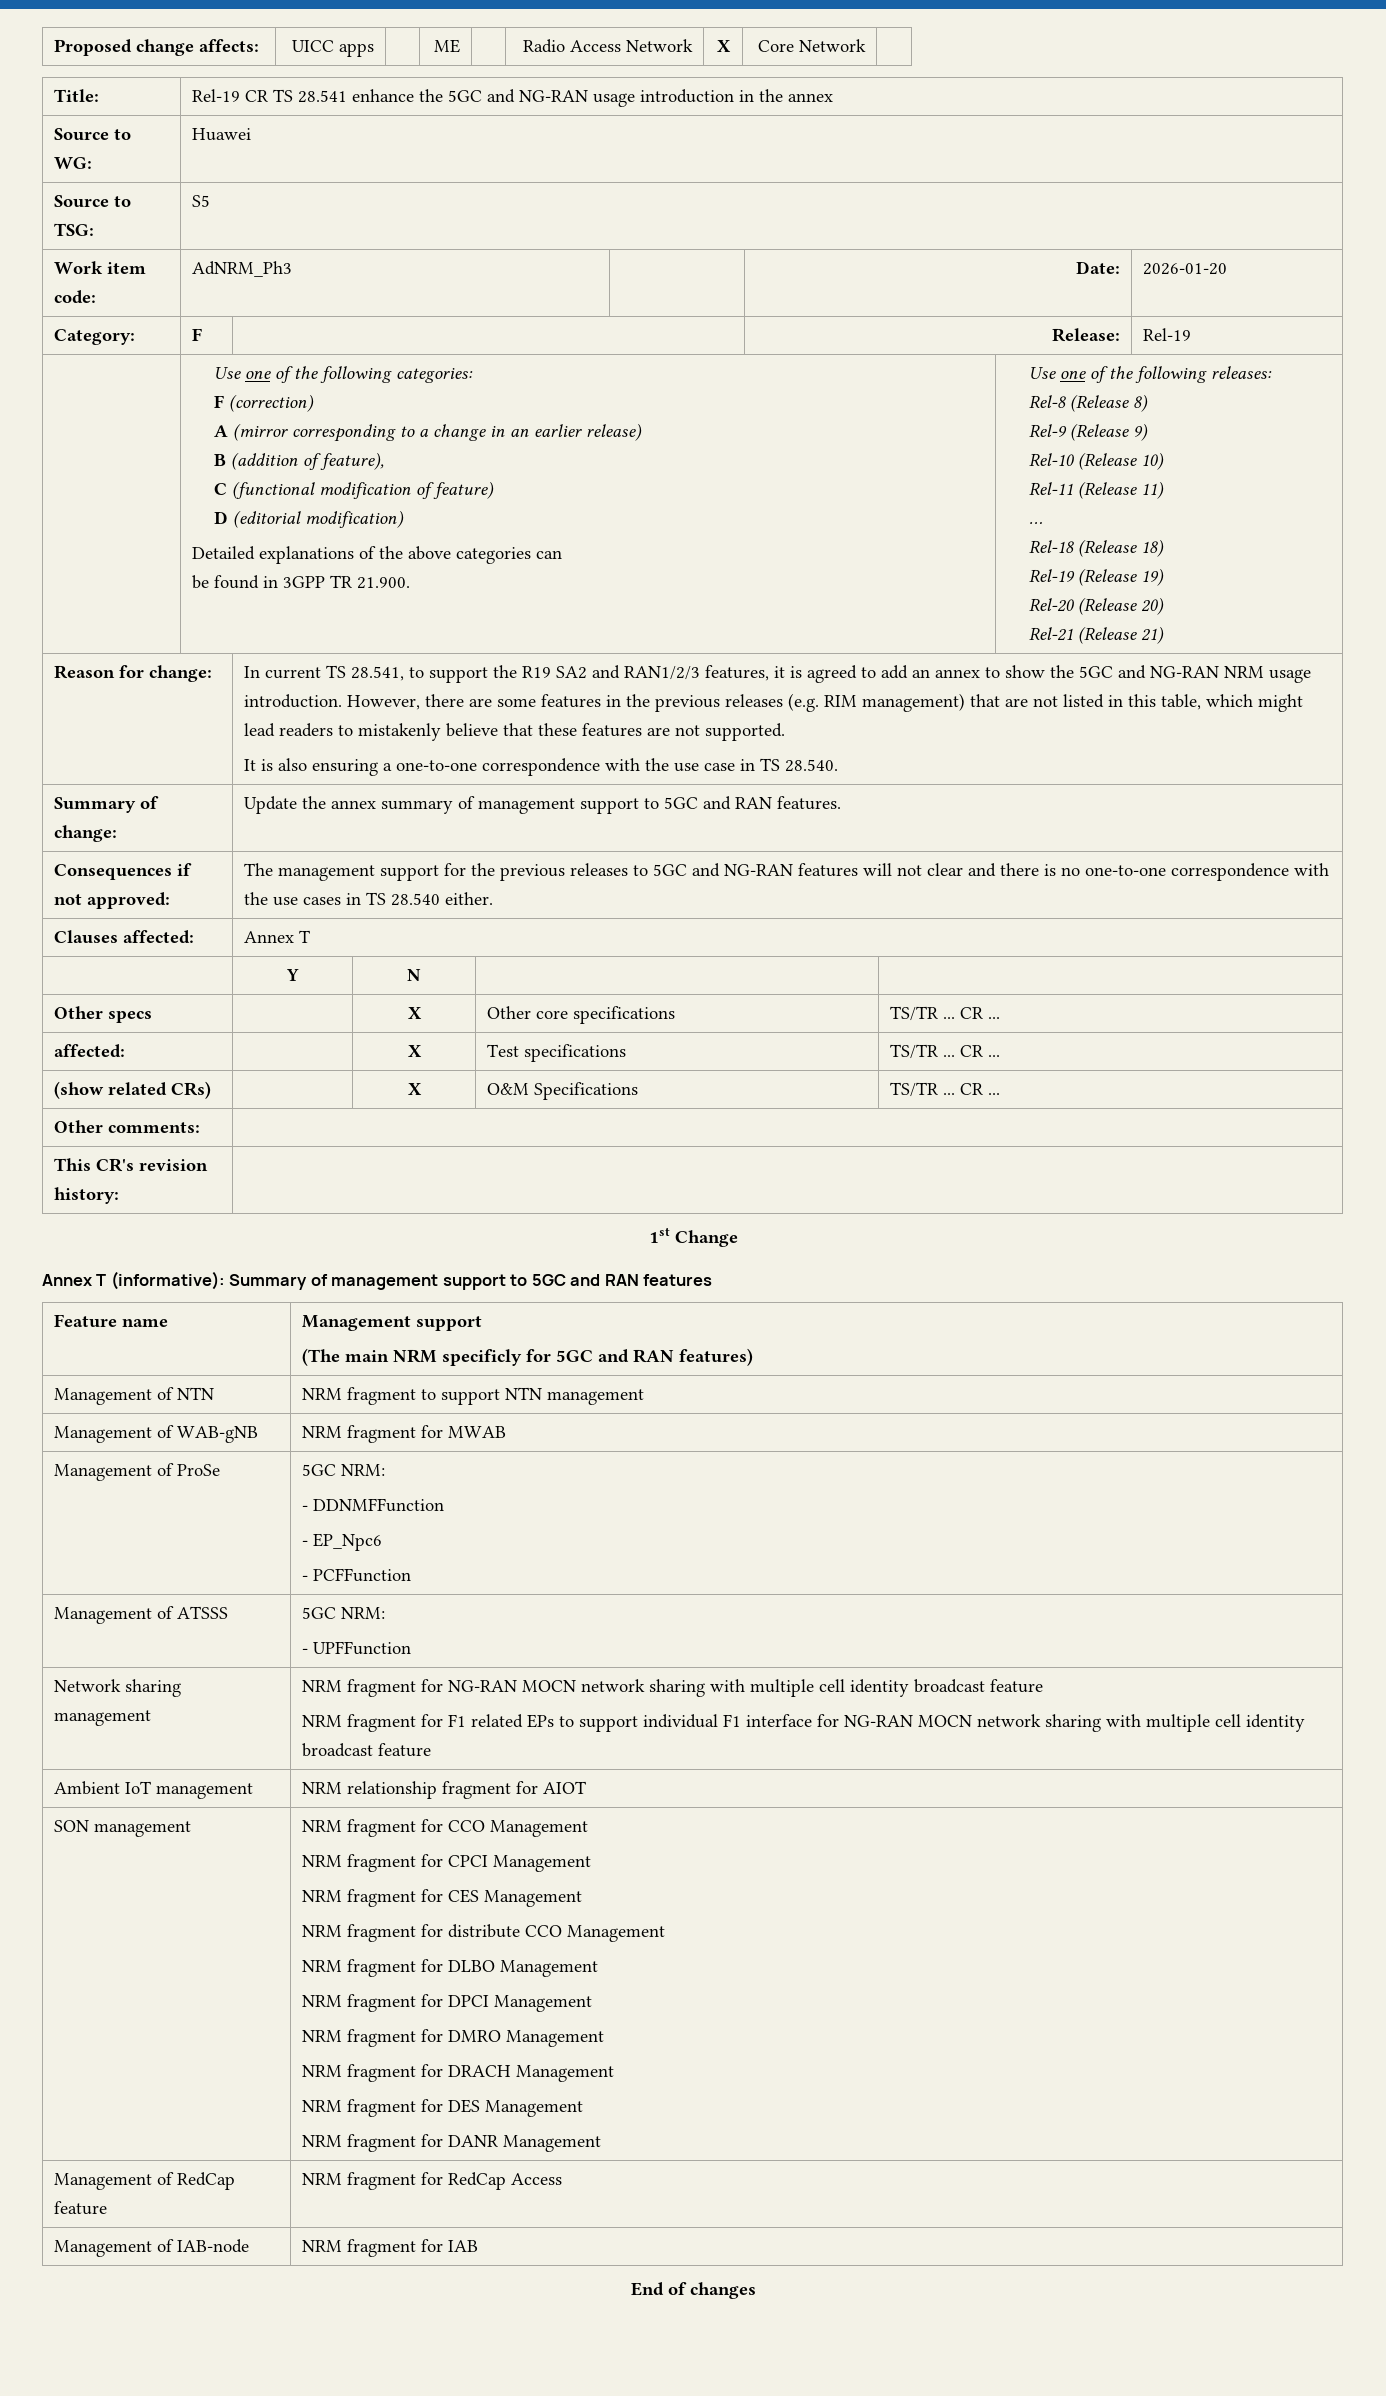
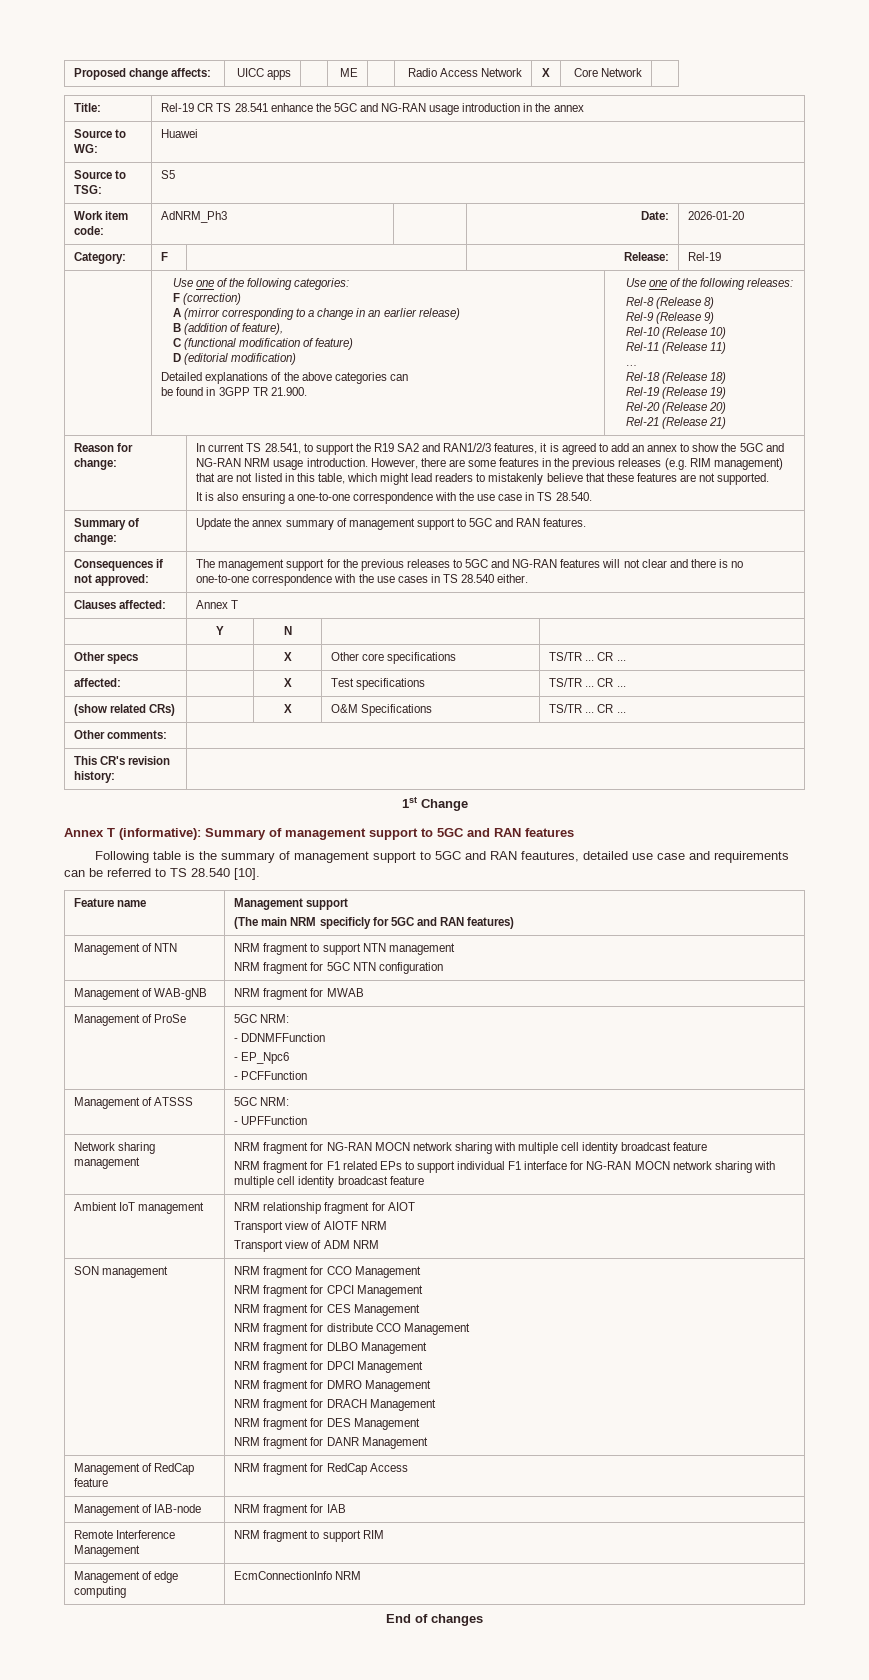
+ Following table is the summary of management support to 5GC and RAN feautures, detailed use case and requirements can be referred to TS 28.540 [10].
  Management of NTN | NRM fragment to support NTN management
+ NRM fragment for 5GC NTN configuration
  Ambient IoT management | NRM relationship fragment for AIOT
+ Transport view of AIOTF NRM
+ Transport view of ADM NRM
+ Remote Interference Management | NRM fragment to support RIM
+ Management of edge computing | EcmConnectionInfo NRM

